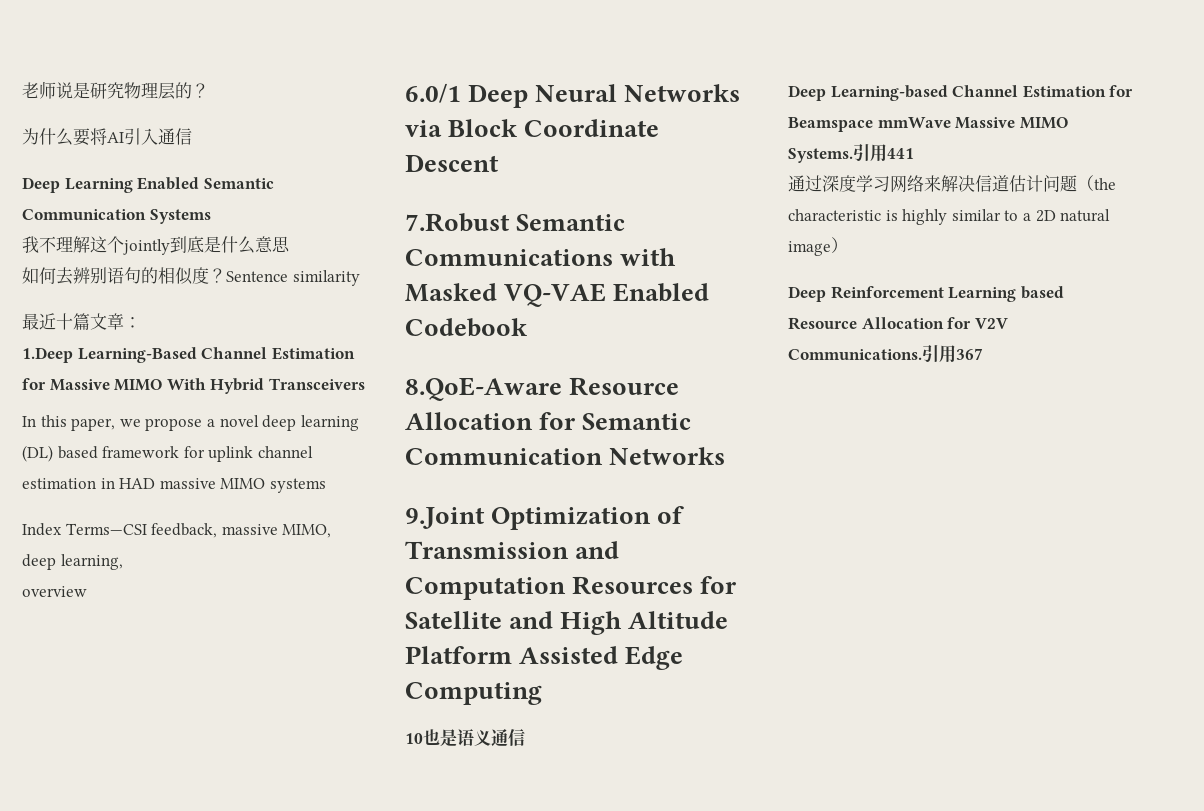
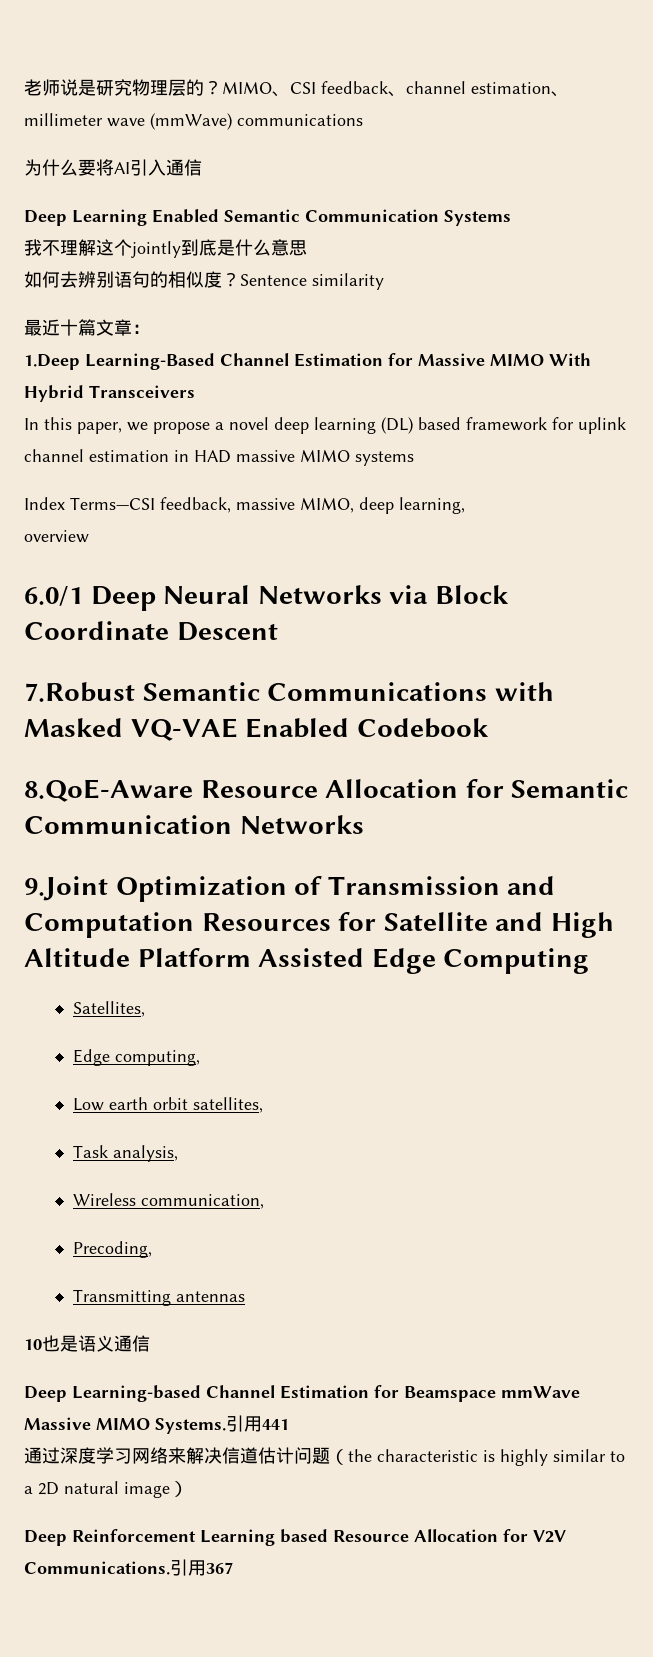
+ MIMO、CSI feedback、channel estimation、millimeter wave (mmWave) communications
+ Satellites,
+ Edge computing,
+ Low earth orbit satellites,
+ Task analysis,
+ Wireless communication,
+ Precoding,
+ Transmitting antennas

